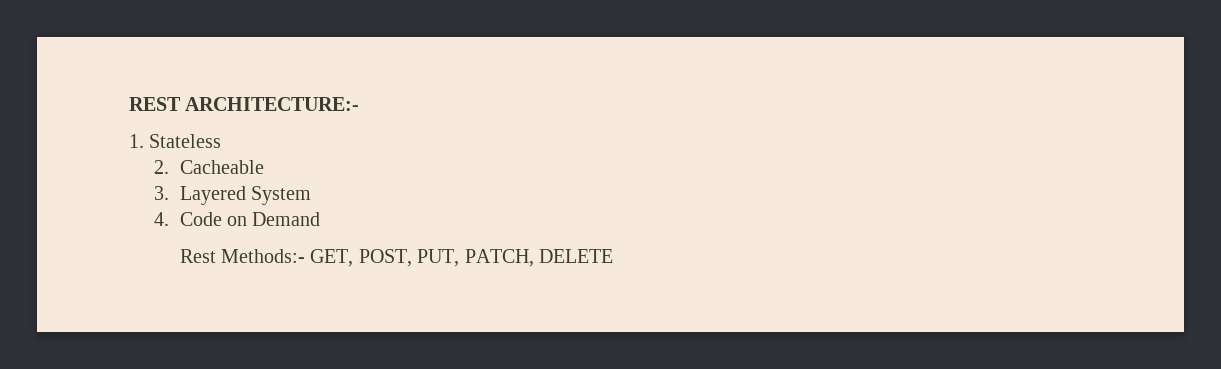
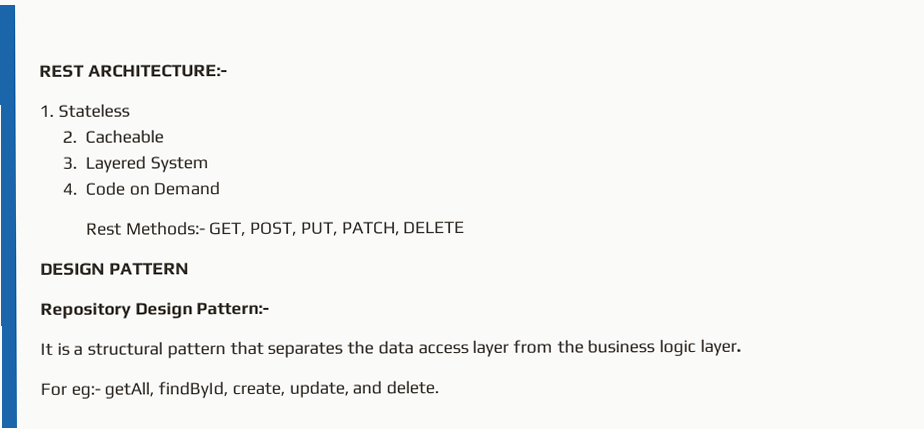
+ DESIGN PATTERN
+ Repository Design Pattern:-
+ It is a structural pattern that separates the data access layer from the business logic layer.
+ For eg:- getAll, findById, create, update, and delete.

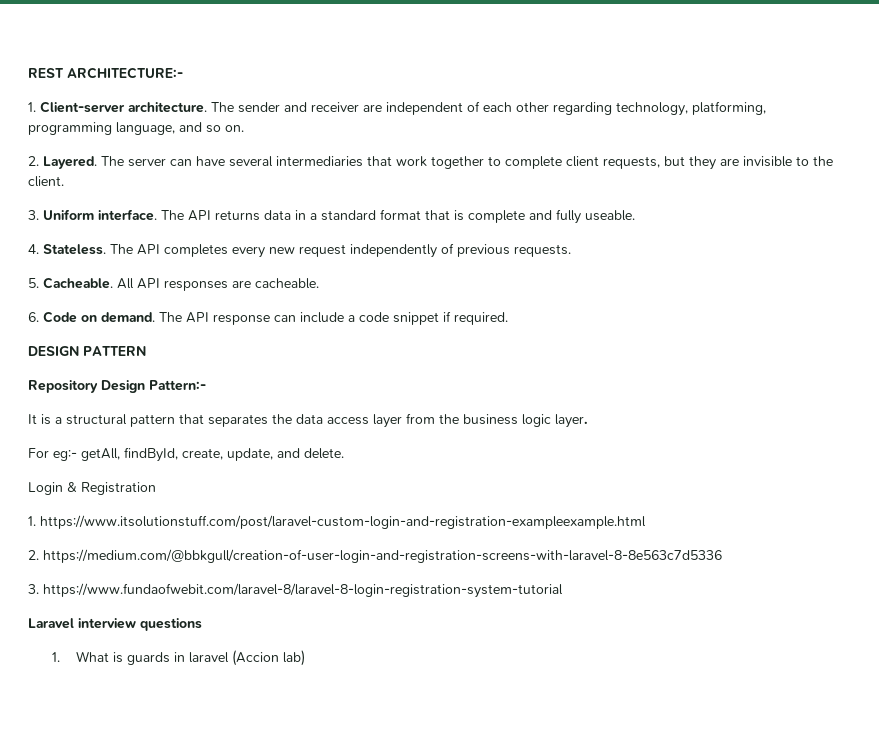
- 1. Stateless
- 2. Cacheable
- 3. Layered System
- 4. Code on Demand
- Rest Methods:- GET, POST, PUT, PATCH, DELETE
+ 1. Client-server architecture. The sender and receiver are independent of each other regarding technology, platforming, programming language, and so on.
+ 2. Layered. The server can have several intermediaries that work together to complete client requests, but they are invisible to the client.
+ 3. Uniform interface. The API returns data in a standard format that is complete and fully useable.
+ 4. Stateless. The API completes every new request independently of previous requests.
+ 5. Cacheable. All API responses are cacheable.
+ 6. Code on demand. The API response can include a code snippet if required.
+ Login & Registration
+ 1. https://www.itsolutionstuff.com/post/laravel-custom-login-and-registration-exampleexample.html
+ 2. https://medium.com/@bbkgull/creation-of-user-login-and-registration-screens-with-laravel-8-8e563c7d5336
+ 3. https://www.fundaofwebit.com/laravel-8/laravel-8-login-registration-system-tutorial
+ Laravel interview questions
+ 1. What is guards in laravel (Accion lab)

